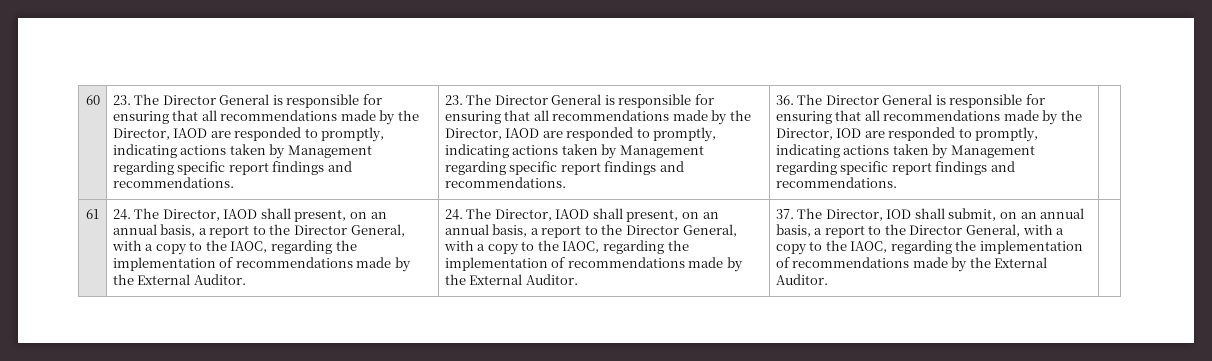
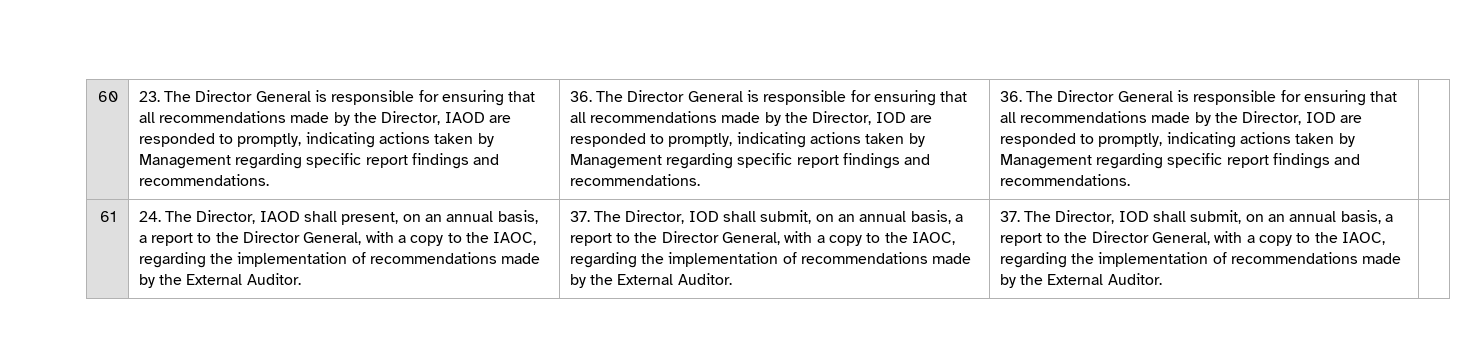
- 23. The Director General is responsible for ensuring that all recommendations made by the Director, IAOD are responded to promptly, indicating actions taken by Management regarding specific report findings and recommendations. | 23. The Director General is responsible for ensuring that all recommendations made by the Director, IAOD are responded to promptly, indicating actions taken by Management regarding specific report findings and recommendations.
+ 23. The Director General is responsible for ensuring that all recommendations made by the Director, IAOD are responded to promptly, indicating actions taken by Management regarding specific report findings and recommendations. | 36. The Director General is responsible for ensuring that all recommendations made by the Director, IOD are responded to promptly, indicating actions taken by Management regarding specific report findings and recommendations.
- 24. The Director, IAOD shall present, on an annual basis, a report to the Director General, with a copy to the IAOC, regarding the implementation of recommendations made by the External Auditor. | 24. The Director, IAOD shall present, on an annual basis, a report to the Director General, with a copy to the IAOC, regarding the implementation of recommendations made by the External Auditor.
+ 24. The Director, IAOD shall present, on an annual basis, a report to the Director General, with a copy to the IAOC, regarding the implementation of recommendations made by the External Auditor. | 37. The Director, IOD shall submit, on an annual basis, a report to the Director General, with a copy to the IAOC, regarding the implementation of recommendations made by the External Auditor.

